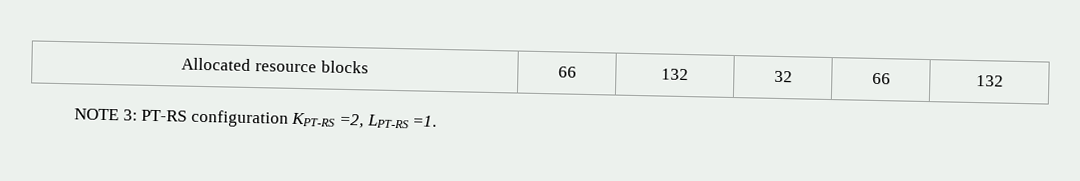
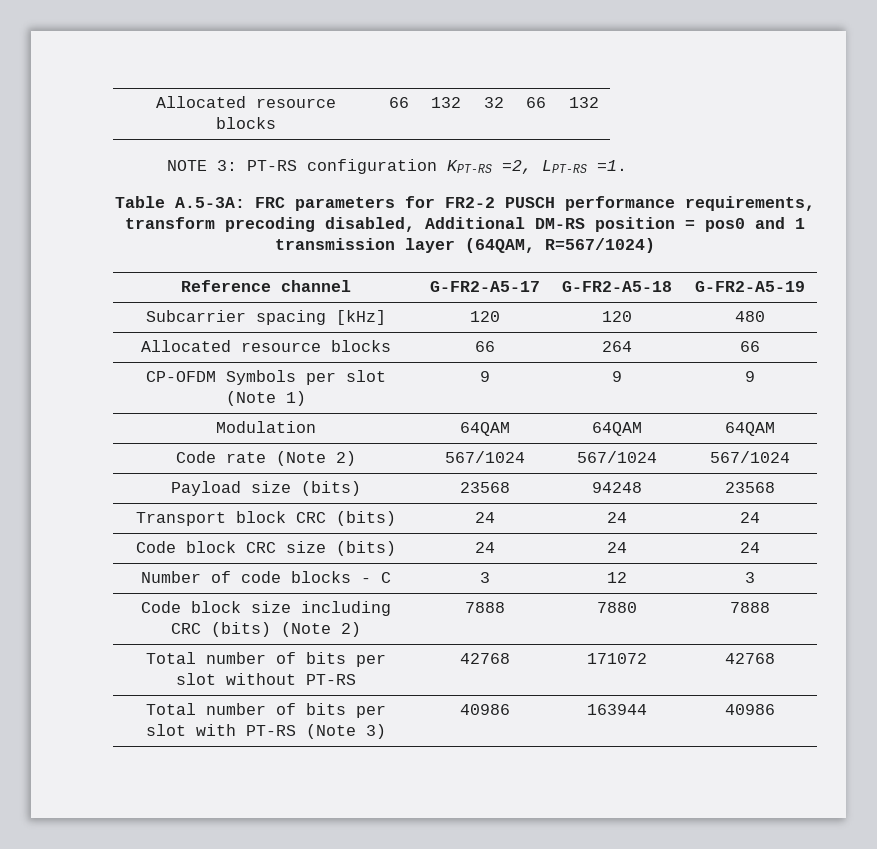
+ Table A.5-3A: FRC parameters for FR2-2 PUSCH performance requirements, transform precoding disabled, Additional DM-RS position = pos0 and 1 transmission layer (64QAM, R=567/1024)
+ Reference channel | G-FR2-A5-17 | G-FR2-A5-18 | G-FR2-A5-19
+ Subcarrier spacing [kHz] | 120 | 120 | 480
+ Allocated resource blocks | 66 | 264 | 66
+ CP-OFDM Symbols per slot (Note 1) | 9 | 9 | 9
+ Modulation | 64QAM | 64QAM | 64QAM
+ Code rate (Note 2) | 567/1024 | 567/1024 | 567/1024
+ Payload size (bits) | 23568 | 94248 | 23568
+ Transport block CRC (bits) | 24 | 24 | 24
+ Code block CRC size (bits) | 24 | 24 | 24
+ Number of code blocks - C | 3 | 12 | 3
+ Code block size including CRC (bits) (Note 2) | 7888 | 7880 | 7888
+ Total number of bits per slot without PT-RS | 42768 | 171072 | 42768
+ Total number of bits per slot with PT-RS (Note 3) | 40986 | 163944 | 40986

